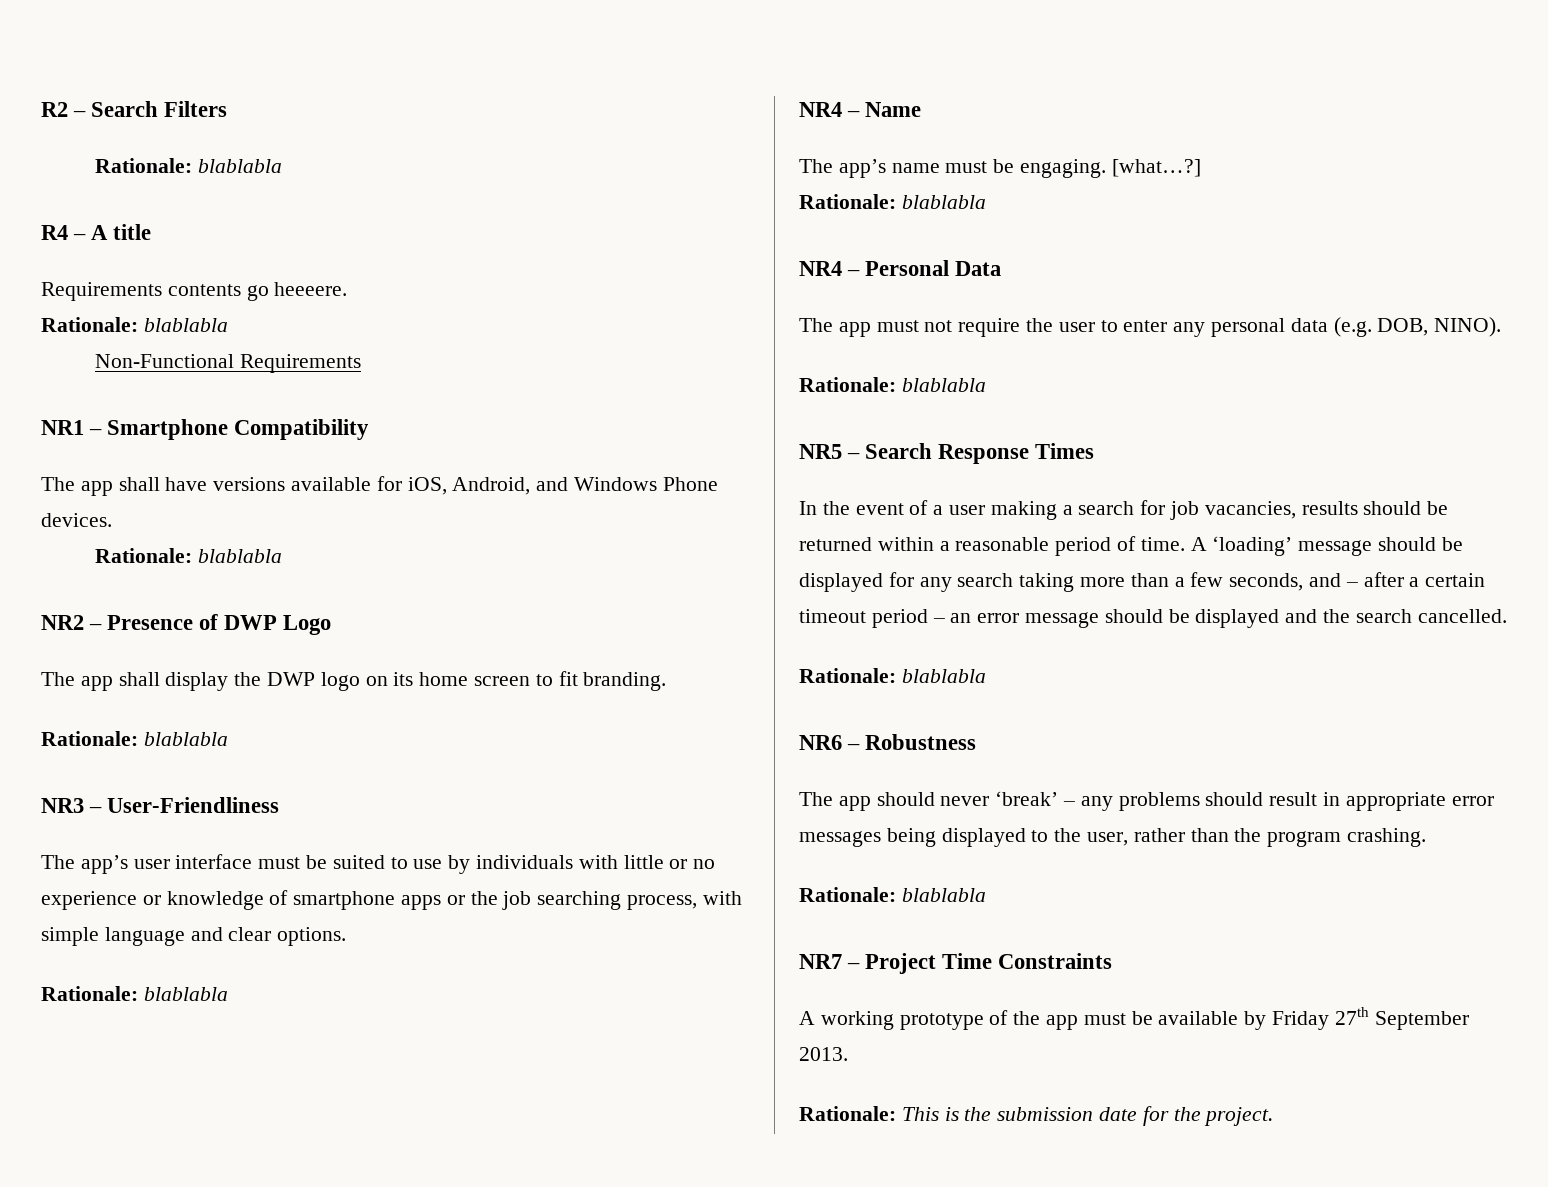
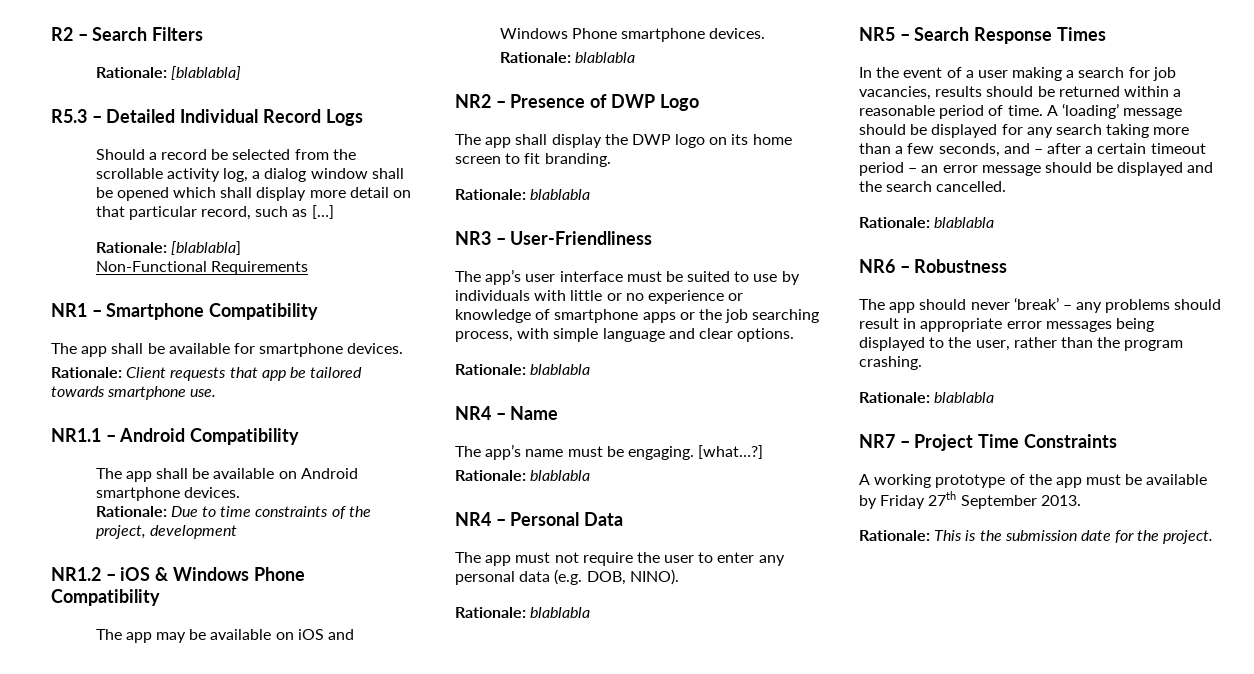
  R2 – Search Filters
- Rationale: blablabla
- R4 – A title
- Requirements contents go heeeere.
- Rationale: blablabla
+ Rationale: [blablabla]
+ R5.3 – Detailed Individual Record Logs
+ Should a record be selected from the scrollable activity log, a dialog window shall be opened which shall display more detail on that particular record, such as […]
+ Rationale: [blablabla]
- The app shall have versions available for iOS, Android, and Windows Phone devices.
+ The app shall be available for smartphone devices.
+ Rationale: Client requests that app be tailored towards smartphone use.
+ NR1.1 – Android Compatibility
+ The app shall be available on Android smartphone devices.
+ Rationale: Due to time constraints of the project, development
+ NR1.2 – iOS & Windows Phone Compatibility
+ The app may be available on iOS and Windows Phone smartphone devices.

